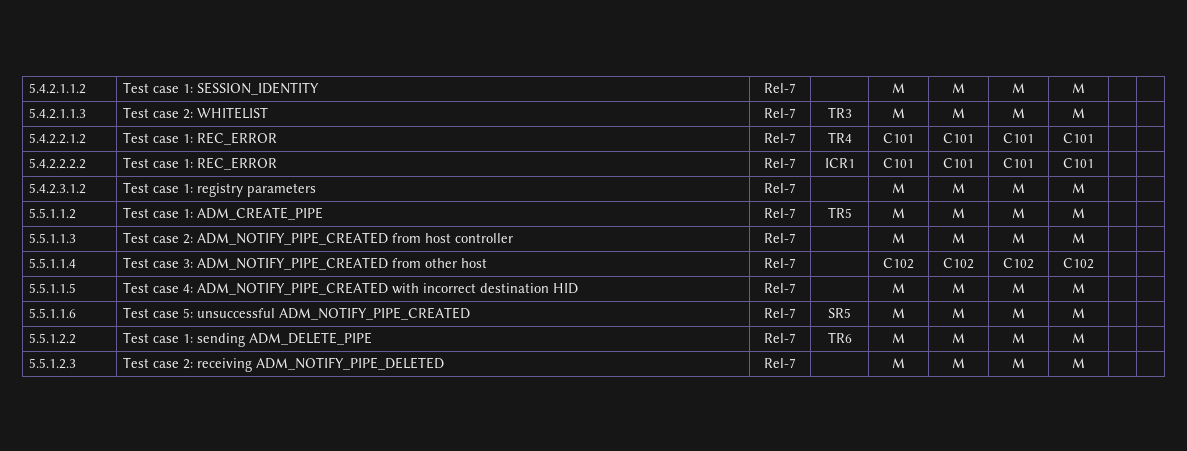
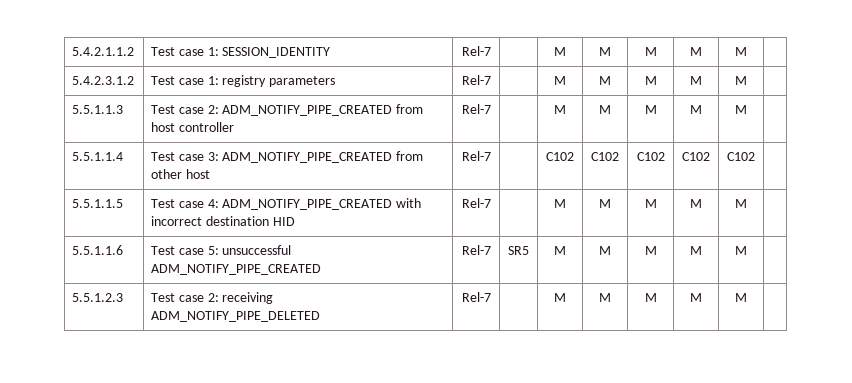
- 5.4.2.1.1.2 | Test case 1: SESSION_IDENTITY | Rel-7 | | M | M | M | M | |
- 5.4.2.1.1.3 | Test case 2: WHITELIST | Rel-7 | TR3 | M | M | M | M | |
- 5.4.2.2.1.2 | Test case 1: REC_ERROR | Rel-7 | TR4 | C101 | C101 | C101 | C101 | |
- 5.4.2.2.2.2 | Test case 1: REC_ERROR | Rel-7 | ICR1 | C101 | C101 | C101 | C101 | |
+ 5.4.2.1.1.2 | Test case 1: SESSION_IDENTITY | Rel-7 | | M | M | M | M | M |
- 5.4.2.3.1.2 | Test case 1: registry parameters | Rel-7 | | M | M | M | M | |
- 5.5.1.1.2 | Test case 1: ADM_CREATE_PIPE | Rel-7 | TR5 | M | M | M | M | |
+ 5.4.2.3.1.2 | Test case 1: registry parameters | Rel-7 | | M | M | M | M | M |
- 5.5.1.1.3 | Test case 2: ADM_NOTIFY_PIPE_CREATED from host controller | Rel-7 | | M | M | M | M | |
+ 5.5.1.1.3 | Test case 2: ADM_NOTIFY_PIPE_CREATED from host controller | Rel-7 | | M | M | M | M | M |
- 5.5.1.1.4 | Test case 3: ADM_NOTIFY_PIPE_CREATED from other host | Rel-7 | | C102 | C102 | C102 | C102 | |
+ 5.5.1.1.4 | Test case 3: ADM_NOTIFY_PIPE_CREATED from other host | Rel-7 | | C102 | C102 | C102 | C102 | C102 |
- 5.5.1.1.5 | Test case 4: ADM_NOTIFY_PIPE_CREATED with incorrect destination HID | Rel-7 | | M | M | M | M | |
+ 5.5.1.1.5 | Test case 4: ADM_NOTIFY_PIPE_CREATED with incorrect destination HID | Rel-7 | | M | M | M | M | M |
- 5.5.1.1.6 | Test case 5: unsuccessful ADM_NOTIFY_PIPE_CREATED | Rel-7 | SR5 | M | M | M | M | |
- 5.5.1.2.2 | Test case 1: sending ADM_DELETE_PIPE | Rel-7 | TR6 | M | M | M | M | |
+ 5.5.1.1.6 | Test case 5: unsuccessful ADM_NOTIFY_PIPE_CREATED | Rel-7 | SR5 | M | M | M | M | M |
- 5.5.1.2.3 | Test case 2: receiving ADM_NOTIFY_PIPE_DELETED | Rel-7 | | M | M | M | M | |
+ 5.5.1.2.3 | Test case 2: receiving ADM_NOTIFY_PIPE_DELETED | Rel-7 | | M | M | M | M | M |

